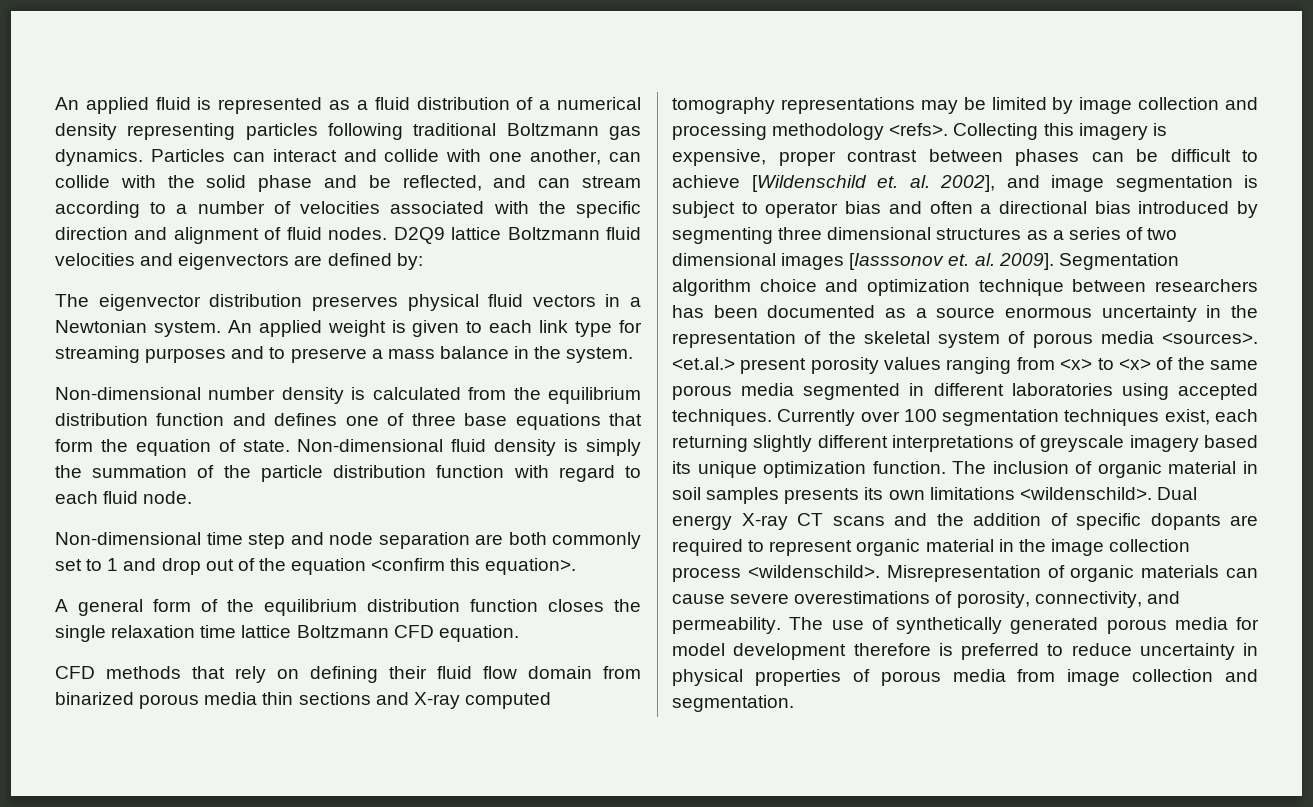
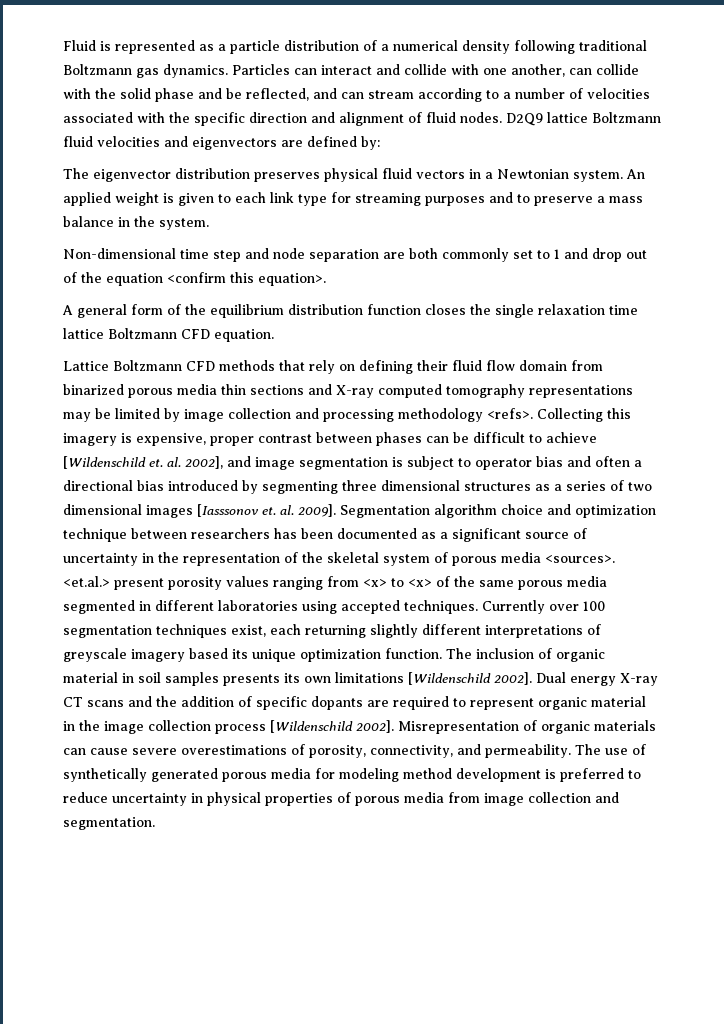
- An applied fluid is represented as a fluid distribution of a numerical density representing particles following traditional Boltzmann gas dynamics.
+ Fluid is represented as a particle distribution of a numerical density following traditional Boltzmann gas dynamics.
- Non-dimensional number density is calculated from the equilibrium distribution function and defines one of three base equations that form the equation of state. Non-dimensional fluid density is simply the summation of the particle distribution function with regard to each fluid node.
- CFD methods that rely on defining their fluid flow domain from binarized porous media thin sections and X-ray computed tomography representations may be limited by image collection and processing methodology <refs>.
+ Lattice Boltzmann CFD methods that rely on defining their fluid flow domain from binarized porous media thin sections and X-ray computed tomography representations may be limited by image collection and processing methodology <refs>.
- Segmentation algorithm choice and optimization technique between researchers has been documented as a source enormous uncertainty in the representation of the skeletal system of porous media <sources>.
+ Segmentation algorithm choice and optimization technique between researchers has been documented as a significant source of uncertainty in the representation of the skeletal system of porous media <sources>.
- The inclusion of organic material in soil samples presents its own limitations <wildenschild>.
+ The inclusion of organic material in soil samples presents its own limitations [Wildenschild 2002].
- Dual energy X-ray CT scans and the addition of specific dopants are required to represent organic material in the image collection process <wildenschild>.
+ Dual energy X-ray CT scans and the addition of specific dopants are required to represent organic material in the image collection process [Wildenschild 2002].
- The use of synthetically generated porous media for model development therefore is preferred to reduce uncertainty in physical properties of porous media from image collection and segmentation.
+ The use of synthetically generated porous media for modeling method development is preferred to reduce uncertainty in physical properties of porous media from image collection and segmentation.

